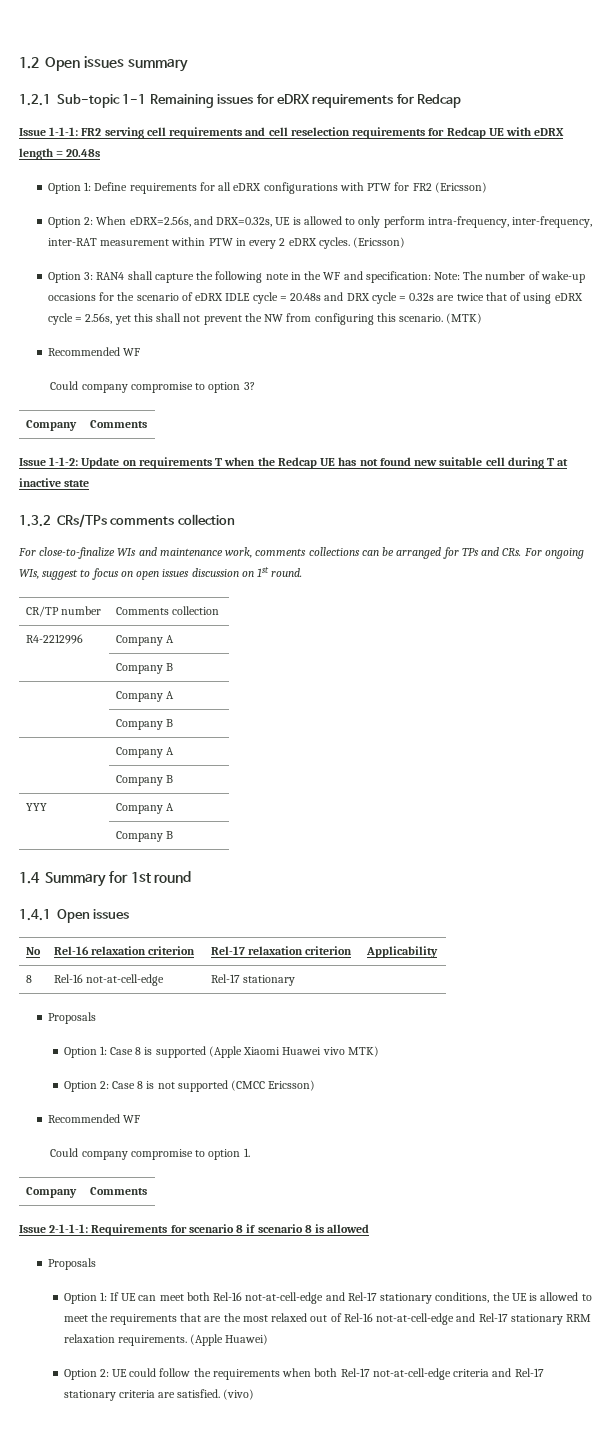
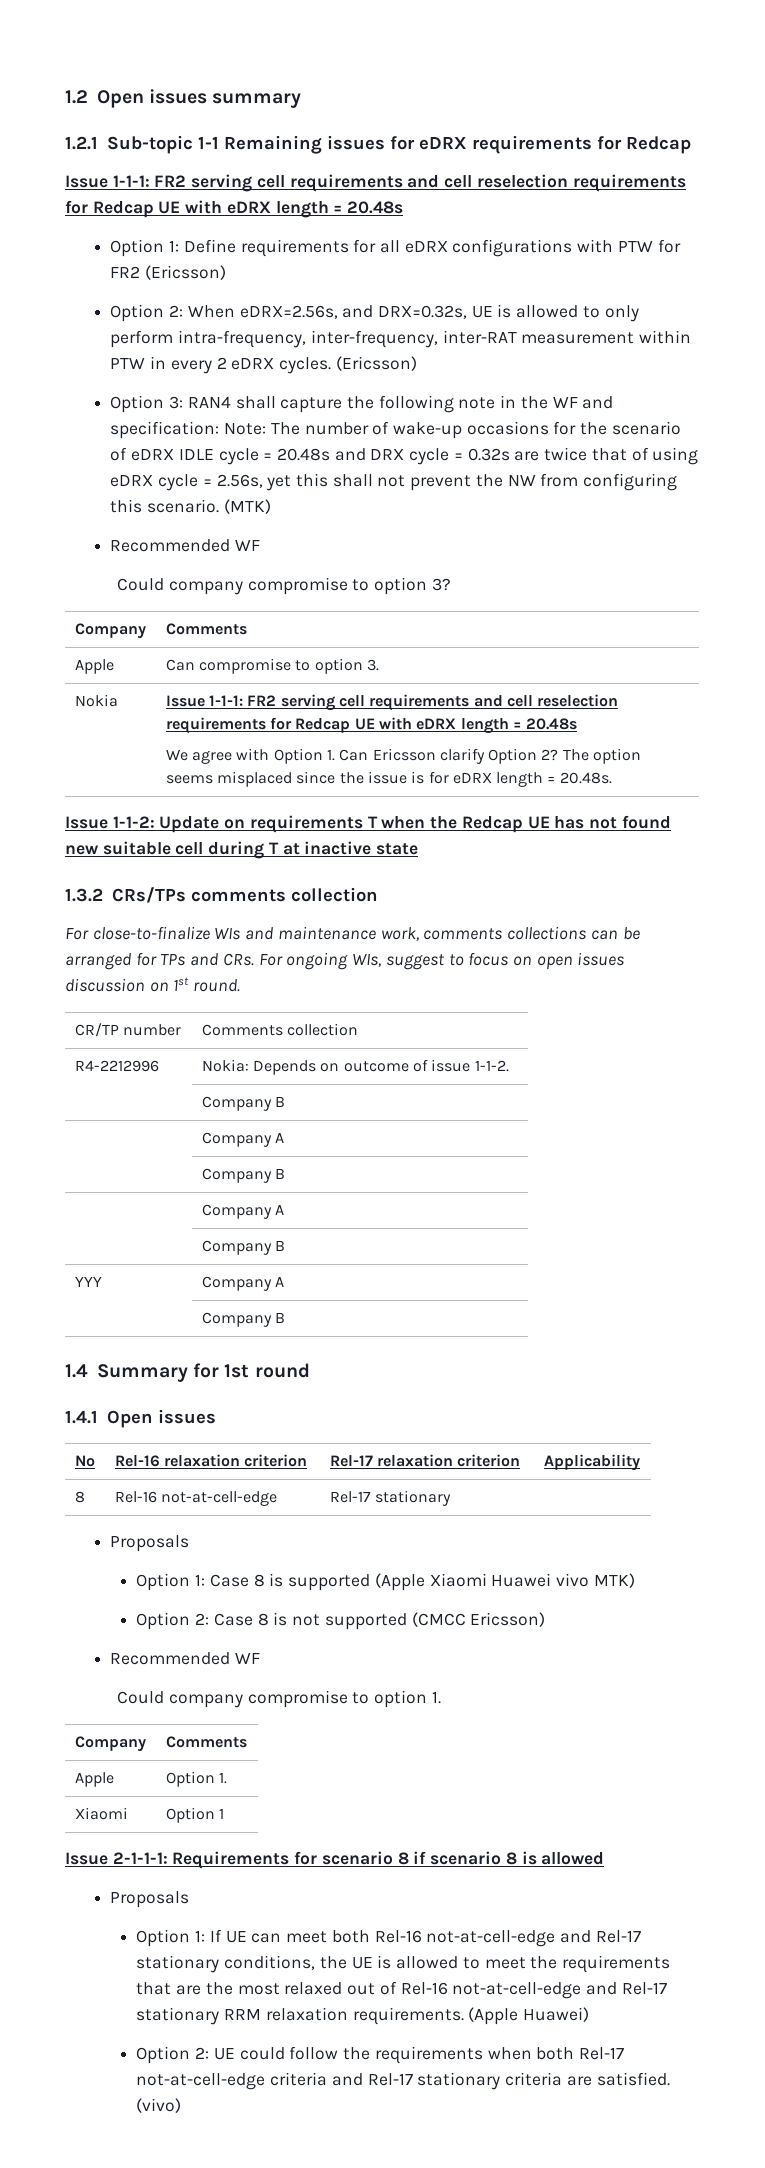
+ Apple | Can compromise to option 3.
+ Nokia | Issue 1-1-1: FR2 serving cell requirements and cell reselection requirements for Redcap UE with eDRX length = 20.48s
+ We agree with Option 1. Can Ericsson clarify Option 2? The option seems misplaced since the issue is for eDRX length = 20.48s.
- R4-2212996 | Company A
+ R4-2212996 | Nokia: Depends on outcome of issue 1-1-2.
+ Apple | Option 1.
+ Xiaomi | Option 1

